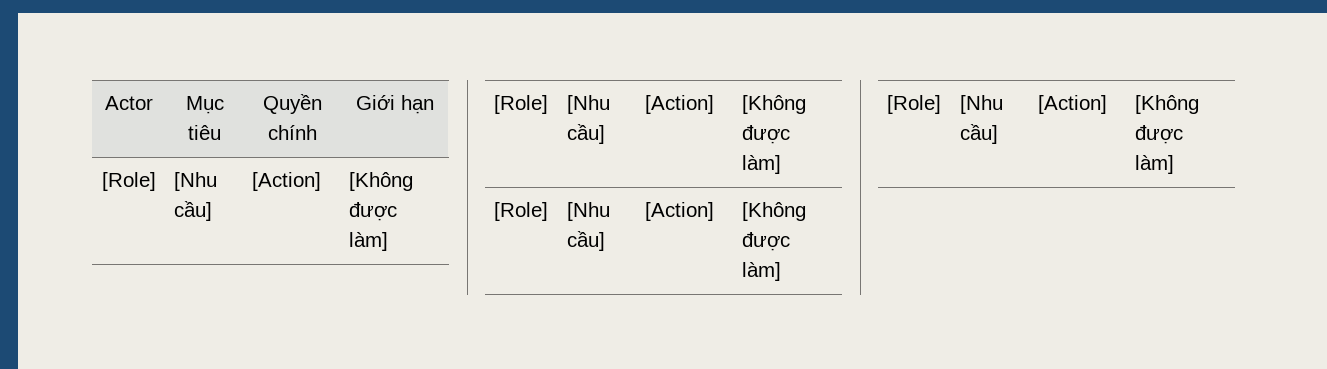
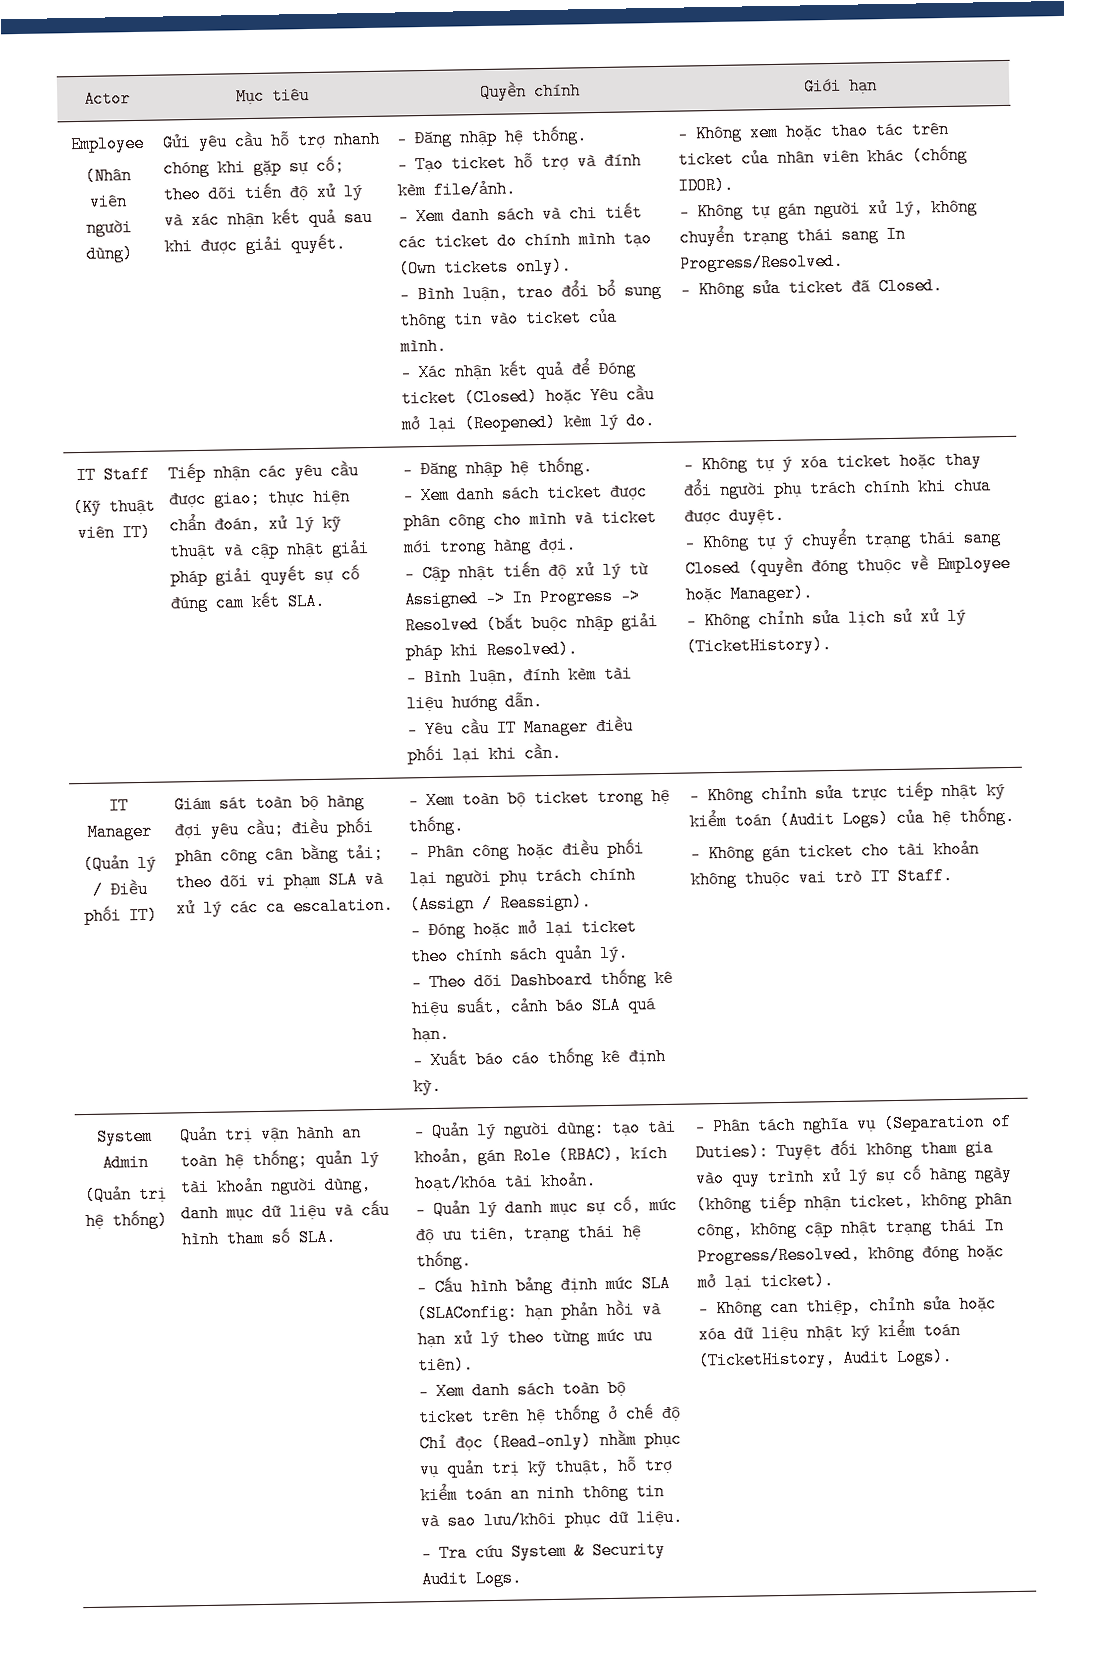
  Actor | Mục tiêu | Quyền chính | Giới hạn
- [Role] | [Nhu cầu] | [Action] | [Không được làm]
- [Role] | [Nhu cầu] | [Action] | [Không được làm]
- [Role] | [Nhu cầu] | [Action] | [Không được làm]
- [Role] | [Nhu cầu] | [Action] | [Không được làm]
+ Employee
+ (Nhân viên người dùng) | Gửi yêu cầu hỗ trợ nhanh chóng khi gặp sự cố; theo dõi tiến độ xử lý và xác nhận kết quả sau khi được giải quyết. | - Đăng nhập hệ thống.
+ - Tạo ticket hỗ trợ và đính kèm file/ảnh.
+ - Xem danh sách và chi tiết các ticket do chính mình tạo (Own tickets only).
+ - Bình luận, trao đổi bổ sung thông tin vào ticket của mình.
+ - Xác nhận kết quả để Đóng ticket (Closed) hoặc Yêu cầu mở lại (Reopened) kèm lý do. | - Không xem hoặc thao tác trên ticket của nhân viên khác (chống IDOR).
+ - Không tự gán người xử lý, không chuyển trạng thái sang In Progress/Resolved.
+ - Không sửa ticket đã Closed.
+ IT Staff
+ (Kỹ thuật viên IT) | Tiếp nhận các yêu cầu được giao; thực hiện chẩn đoán, xử lý kỹ thuật và cập nhật giải pháp giải quyết sự cố đúng cam kết SLA. | - Đăng nhập hệ thống.
+ - Xem danh sách ticket được phân công cho mình và ticket mới trong hàng đợi.
+ - Cập nhật tiến độ xử lý từ Assigned -> In Progress -> Resolved (bắt buộc nhập giải pháp khi Resolved).
+ - Bình luận, đính kèm tài liệu hướng dẫn.
+ - Yêu cầu IT Manager điều phối lại khi cần. | - Không tự ý xóa ticket hoặc thay đổi người phụ trách chính khi chưa được duyệt.
+ - Không tự ý chuyển trạng thái sang Closed (quyền đóng thuộc về Employee hoặc Manager).
+ - Không chỉnh sửa lịch sử xử lý (TicketHistory).
+ IT Manager
+ (Quản lý / Điều phối IT) | Giám sát toàn bộ hàng đợi yêu cầu; điều phối phân công cân bằng tải; theo dõi vi phạm SLA và xử lý các ca escalation. | - Xem toàn bộ ticket trong hệ thống.
+ - Phân công hoặc điều phối lại người phụ trách chính (Assign / Reassign).
+ - Đóng hoặc mở lại ticket theo chính sách quản lý.
+ - Theo dõi Dashboard thống kê hiệu suất, cảnh báo SLA quá hạn.
+ - Xuất báo cáo thống kê định kỳ. | - Không chỉnh sửa trực tiếp nhật ký kiểm toán (Audit Logs) của hệ thống.
+ - Không gán ticket cho tài khoản không thuộc vai trò IT Staff.
+ System Admin
+ (Quản trị hệ thống) | Quản trị vận hành an toàn hệ thống; quản lý tài khoản người dùng, danh mục dữ liệu và cấu hình tham số SLA. | - Quản lý người dùng: tạo tài khoản, gán Role (RBAC), kích hoạt/khóa tài khoản.
+ - Quản lý danh mục sự cố, mức độ ưu tiên, trạng thái hệ thống.
+ - Cấu hình bảng định mức SLA (SLAConfig: hạn phản hồi và hạn xử lý theo từng mức ưu tiên).
+ - Xem danh sách toàn bộ ticket trên hệ thống ở chế độ Chỉ đọc (Read-only) nhằm phục vụ quản trị kỹ thuật, hỗ trợ kiểm toán an ninh thông tin và sao lưu/khôi phục dữ liệu.
+ - Tra cứu System & Security Audit Logs. | - Phân tách nghĩa vụ (Separation of Duties): Tuyệt đối không tham gia vào quy trình xử lý sự cố hàng ngày (không tiếp nhận ticket, không phân công, không cập nhật trạng thái In Progress/Resolved, không đóng hoặc mở lại ticket).
+ - Không can thiệp, chỉnh sửa hoặc xóa dữ liệu nhật ký kiểm toán (TicketHistory, Audit Logs).

